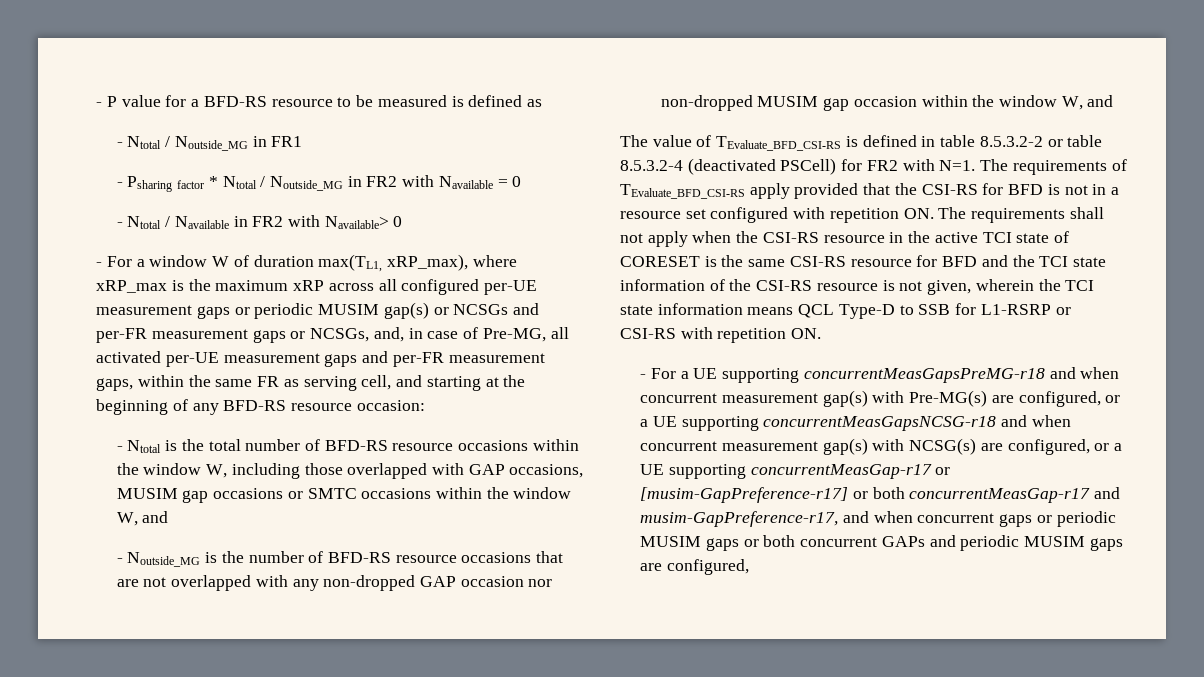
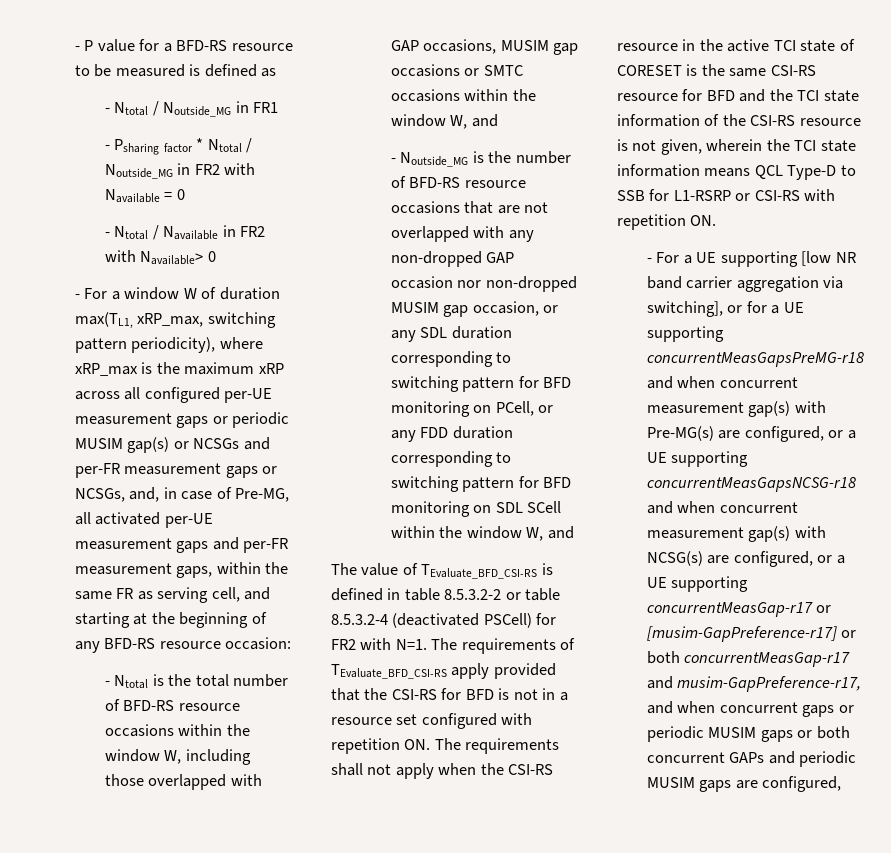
- - For a window W of duration max(TL1, xRP_max), where xRP_max is the maximum xRP across all configured per-UE measurement gaps or periodic MUSIM gap(s) or NCSGs and per-FR measurement gaps or NCSGs, and, in case of Pre-MG, all activated per-UE measurement gaps and per-FR measurement gaps, within the same FR as serving cell, and starting at the beginning of any BFD-RS resource occasion:
+ - For a window W of duration max(TL1, xRP_max, switching pattern periodicity), where xRP_max is the maximum xRP across all configured per-UE measurement gaps or periodic MUSIM gap(s) or NCSGs and per-FR measurement gaps or NCSGs, and, in case of Pre-MG, all activated per-UE measurement gaps and per-FR measurement gaps, within the same FR as serving cell, and starting at the beginning of any BFD-RS resource occasion:
- - Noutside_MG is the number of BFD-RS resource occasions that are not overlapped with any non-dropped GAP occasion nor non-dropped MUSIM gap occasion within the window W, and
+ - Noutside_MG is the number of BFD-RS resource occasions that are not overlapped with any non-dropped GAP occasion nor non-dropped MUSIM gap occasion, or any SDL duration corresponding to switching pattern for BFD monitoring on PCell, or any FDD duration corresponding to switching pattern for BFD monitoring on SDL SCell within the window W, and
- - For a UE supporting concurrentMeasGapsPreMG-r18 and when concurrent measurement gap(s) with Pre-MG(s) are configured, or a UE supporting concurrentMeasGapsNCSG-r18 and when concurrent measurement gap(s) with NCSG(s) are configured, or a UE supporting concurrentMeasGap-r17 or [musim-GapPreference-r17] or both concurrentMeasGap-r17 and musim-GapPreference-r17, and when concurrent gaps or periodic MUSIM gaps or both concurrent GAPs and periodic MUSIM gaps are configured,
+ - For a UE supporting [low NR band carrier aggregation via switching], or for a UE supporting concurrentMeasGapsPreMG-r18 and when concurrent measurement gap(s) with Pre-MG(s) are configured, or a UE supporting concurrentMeasGapsNCSG-r18 and when concurrent measurement gap(s) with NCSG(s) are configured, or a UE supporting concurrentMeasGap-r17 or [musim-GapPreference-r17] or both concurrentMeasGap-r17 and musim-GapPreference-r17, and when concurrent gaps or periodic MUSIM gaps or both concurrent GAPs and periodic MUSIM gaps are configured,

